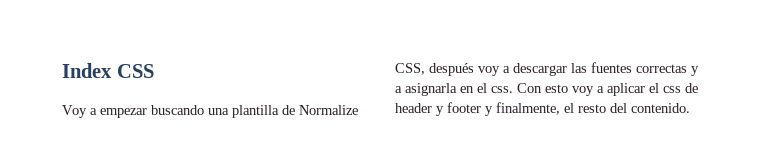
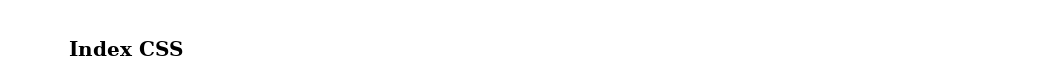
- Voy a empezar buscando una plantilla de Normalize CSS, después voy a descargar las fuentes correctas y a asignarla en el css. Con esto voy a aplicar el css de header y footer y finalmente, el resto del contenido.

